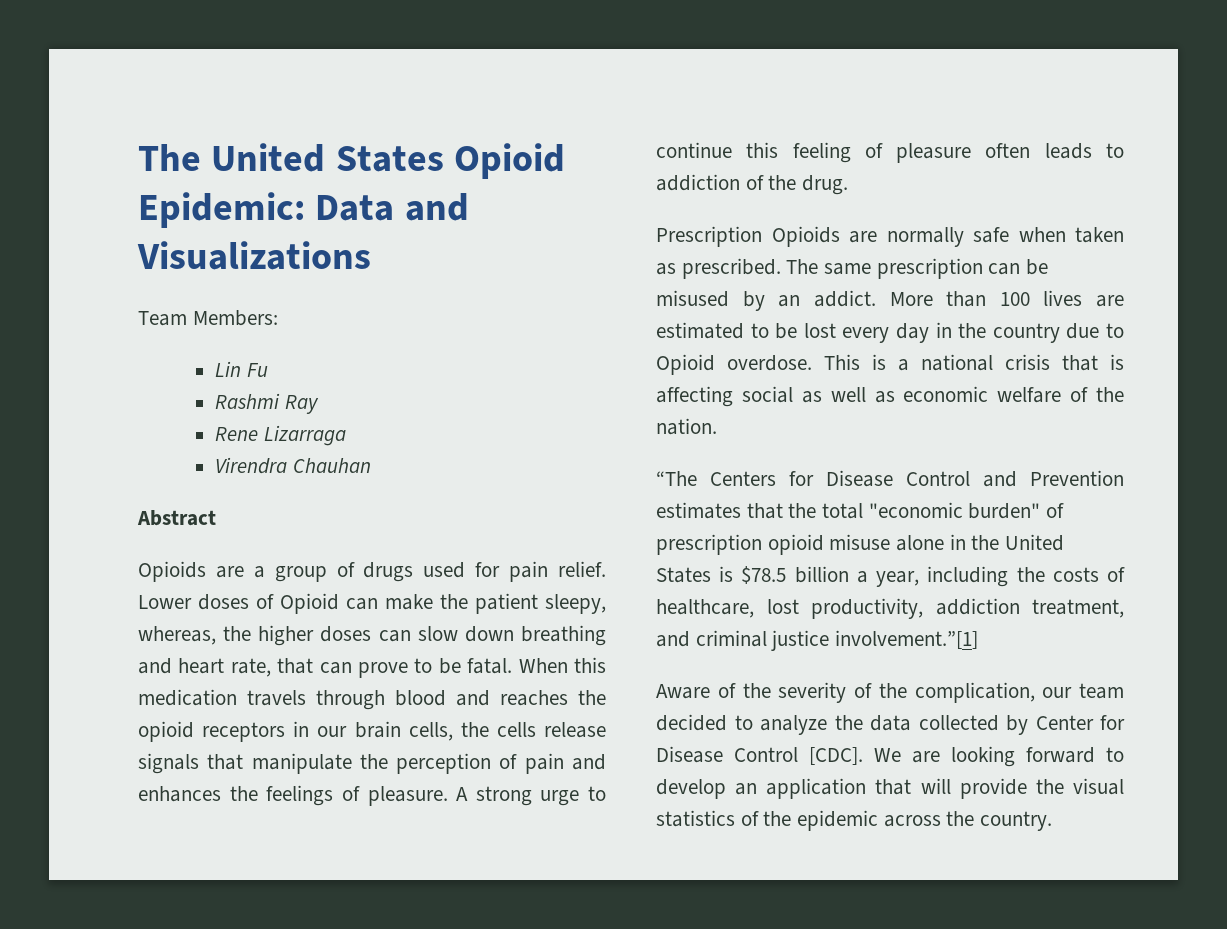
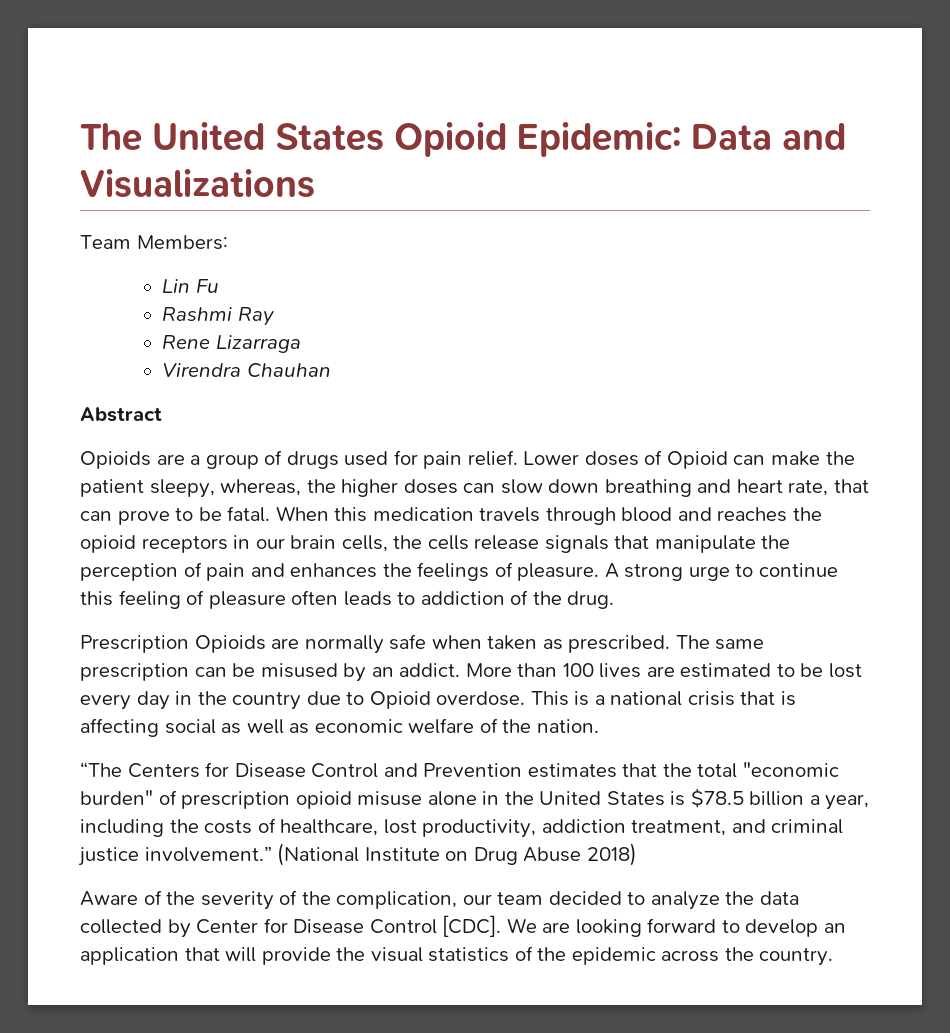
- “The Centers for Disease Control and Prevention estimates that the total "economic burden" of prescription opioid misuse alone in the United States is $78.5 billion a year, including the costs of healthcare, lost productivity, addiction treatment, and criminal justice involvement.”[1]
+ “The Centers for Disease Control and Prevention estimates that the total "economic burden" of prescription opioid misuse alone in the United States is $78.5 billion a year, including the costs of healthcare, lost productivity, addiction treatment, and criminal justice involvement.” (National Institute on Drug Abuse 2018)

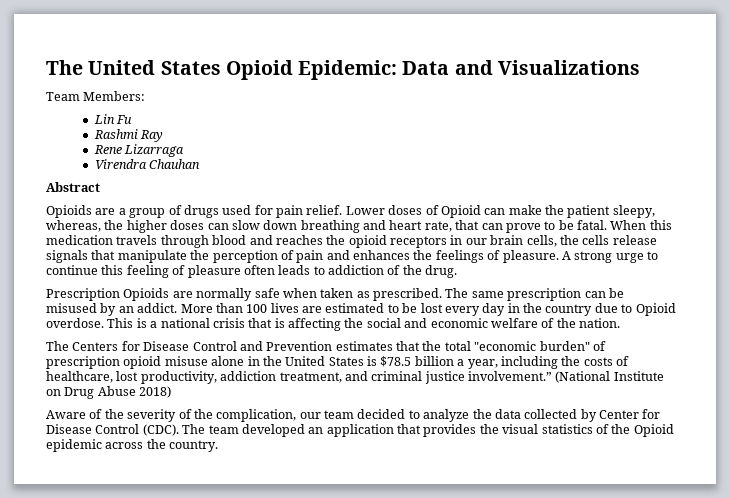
- This is a national crisis that is affecting social as well as economic welfare of the nation.
+ This is a national crisis that is affecting the social and economic welfare of the nation.
- “The Centers for Disease Control and Prevention estimates that the total "economic burden" of prescription opioid misuse alone in the United States is $78.5 billion a year, including the costs of healthcare, lost productivity, addiction treatment, and criminal justice involvement.”
+ The Centers for Disease Control and Prevention estimates that the total "economic burden" of prescription opioid misuse alone in the United States is $78.5 billion a year, including the costs of healthcare, lost productivity, addiction treatment, and criminal justice involvement.”
- Aware of the severity of the complication, our team decided to analyze the data collected by Center for Disease Control [CDC]. We are looking forward to develop an application that will provide the visual statistics of the epidemic across the country.
+ Aware of the severity of the complication, our team decided to analyze the data collected by Center for Disease Control (CDC). The team developed an application that provides the visual statistics of the Opioid epidemic across the country.

